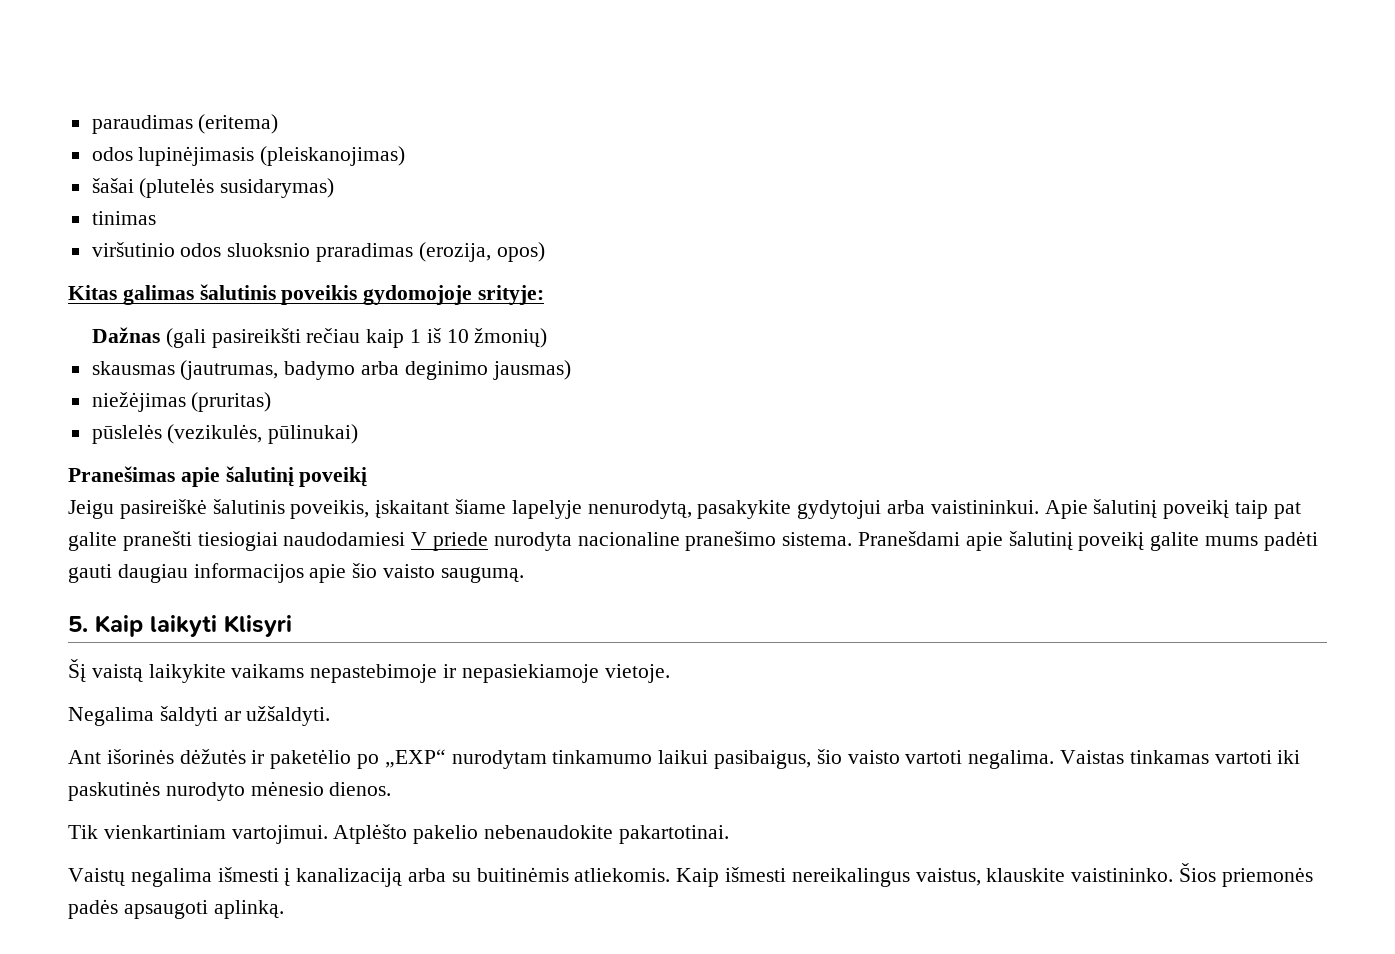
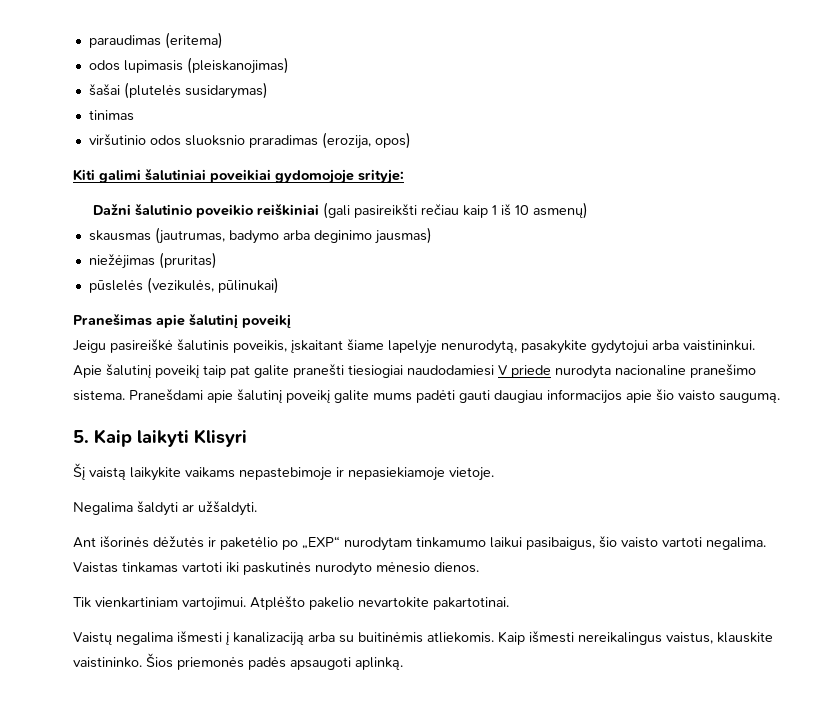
- odos lupinėjimasis (pleiskanojimas)
+ odos lupimasis (pleiskanojimas)
- Kitas galimas šalutinis poveikis gydomojoje srityje:
- Dažnas (gali pasireikšti rečiau kaip 1 iš 10 žmonių)
+ Kiti galimi šalutiniai poveikiai gydomojoje srityje:
+ Dažni šalutinio poveikio reiškiniai (gali pasireikšti rečiau kaip 1 iš 10 asmenų)
- Atplėšto pakelio nebenaudokite pakartotinai.
+ Atplėšto pakelio nevartokite pakartotinai.

